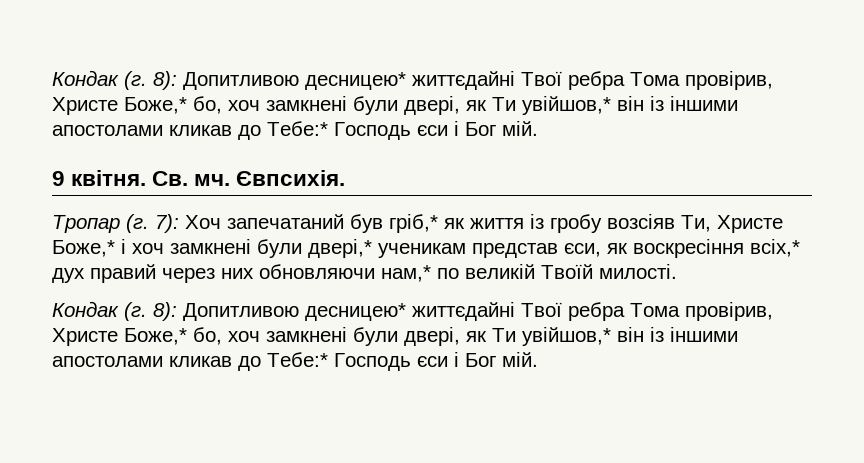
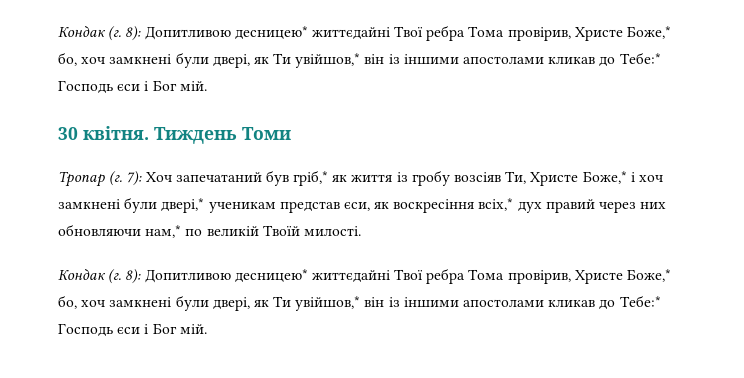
- 9 квітня. Св. мч. Євпсихія.
+ 30 квітня. Тиждень Томи

